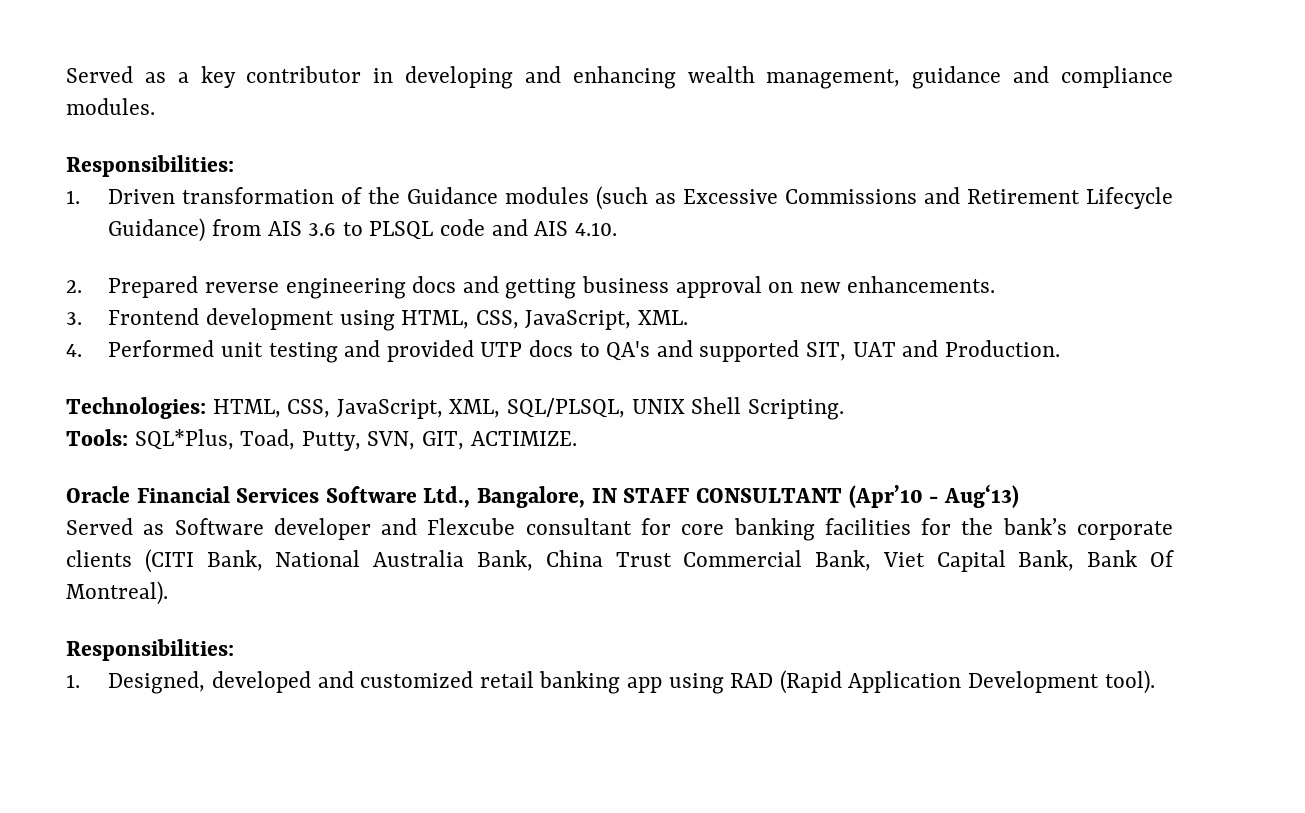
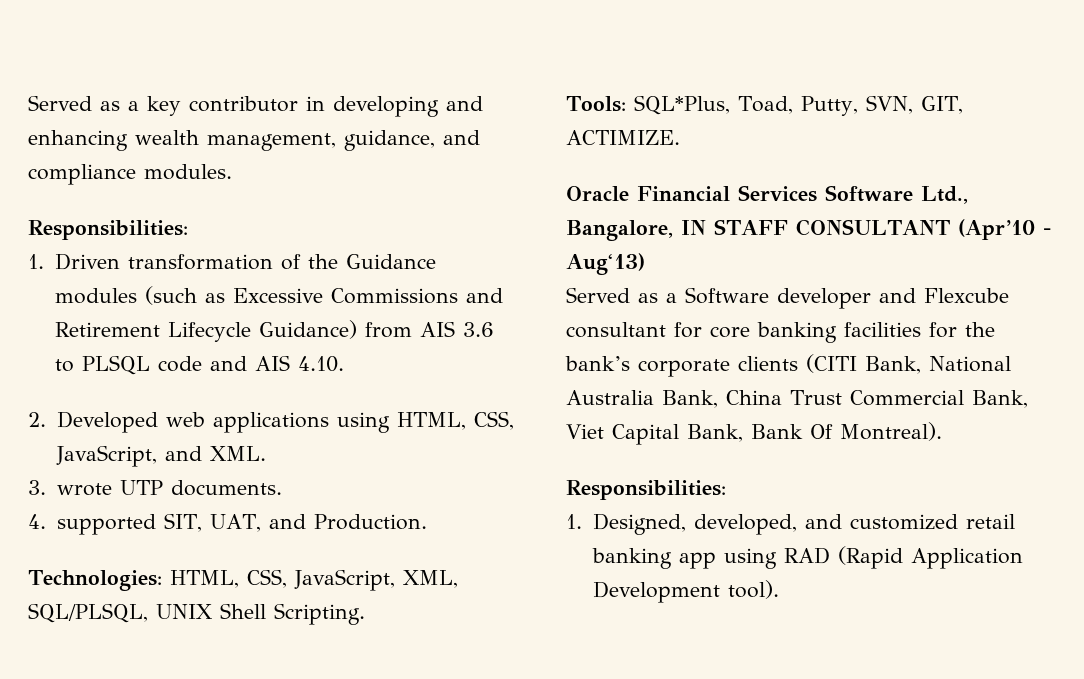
- Served as a key contributor in developing and enhancing wealth management, guidance and compliance modules.
+ Served as a key contributor in developing and enhancing wealth management, guidance, and compliance modules.
- 2. Prepared reverse engineering docs and getting business approval on new enhancements.
- 3. Frontend development using HTML, CSS, JavaScript, XML.
+ 2. Developed web applications using HTML, CSS, JavaScript, and XML.
- 4. Performed unit testing and provided UTP docs to QA's and supported SIT, UAT and Production.
+ 3. wrote UTP documents.
+ 4. supported SIT, UAT, and Production.
- Served as Software developer and Flexcube consultant for core banking facilities for the bank’s corporate clients (CITI Bank, National Australia Bank, China Trust Commercial Bank, Viet Capital Bank, Bank Of Montreal).
+ Served as a Software developer and Flexcube consultant for core banking facilities for the bank’s corporate clients (CITI Bank, National Australia Bank, China Trust Commercial Bank, Viet Capital Bank, Bank Of Montreal).
- 1. Designed, developed and customized retail banking app using RAD (Rapid Application Development tool).
+ 1. Designed, developed, and customized retail banking app using RAD (Rapid Application Development tool).

